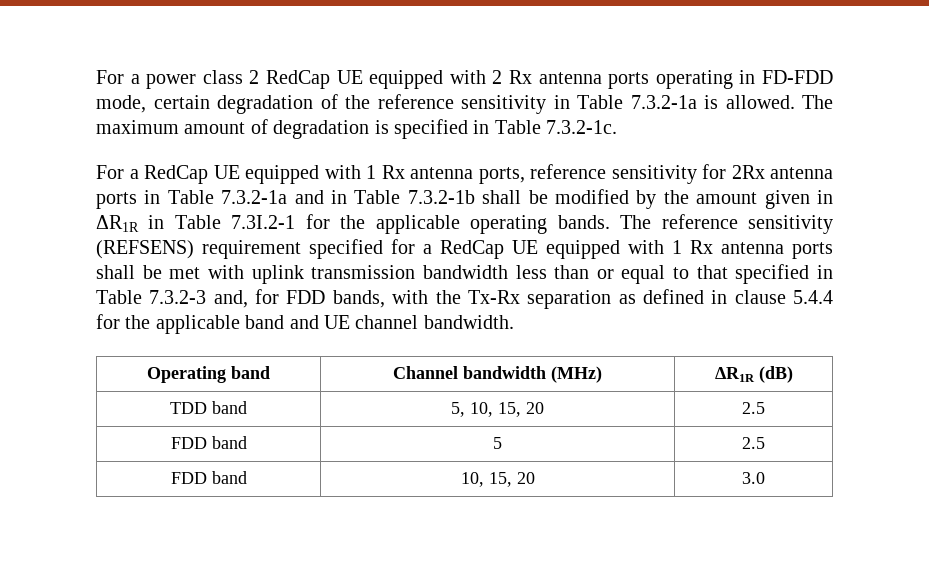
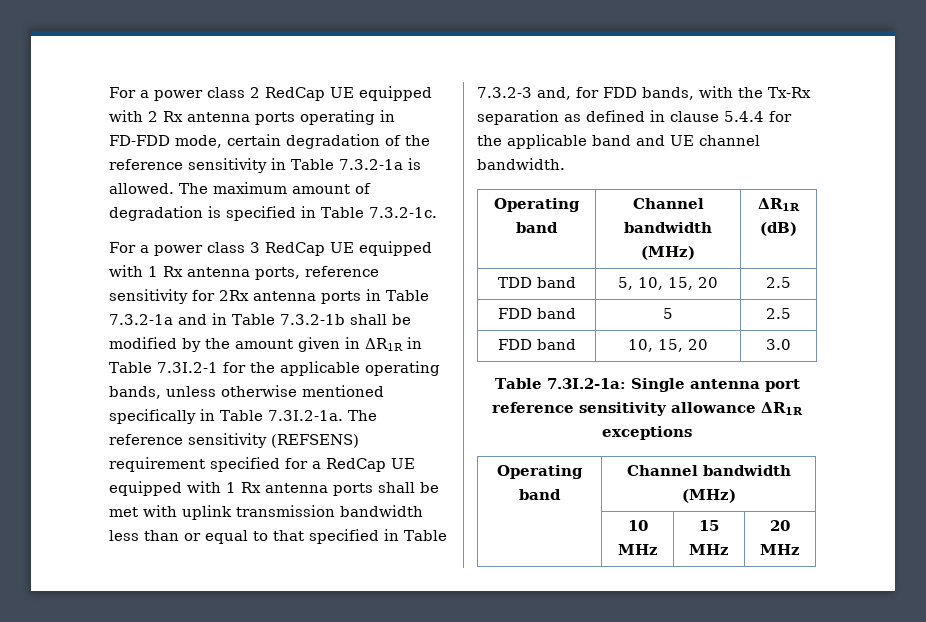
- For a RedCap UE equipped with 1 Rx antenna ports, reference sensitivity for 2Rx antenna ports in Table 7.3.2-1a and in Table 7.3.2-1b shall be modified by the amount given in ΔR1R in Table 7.3I.2-1 for the applicable operating bands. The reference sensitivity (REFSENS) requirement specified for a RedCap UE equipped with 1 Rx antenna ports shall be met with uplink transmission bandwidth less than or equal to that specified in Table 7.3.2-3 and, for FDD bands, with the Tx-Rx separation as defined in clause 5.4.4 for the applicable band and UE channel bandwidth.
+ For a power class 3 RedCap UE equipped with 1 Rx antenna ports, reference sensitivity for 2Rx antenna ports in Table 7.3.2-1a and in Table 7.3.2-1b shall be modified by the amount given in ΔR1R in Table 7.3I.2-1 for the applicable operating bands, unless otherwise mentioned specifically in Table 7.3I.2-1a. The reference sensitivity (REFSENS) requirement specified for a RedCap UE equipped with 1 Rx antenna ports shall be met with uplink transmission bandwidth less than or equal to that specified in Table 7.3.2-3 and, for FDD bands, with the Tx-Rx separation as defined in clause 5.4.4 for the applicable band and UE channel bandwidth.
+ Table 7.3I.2-1a: Single antenna port reference sensitivity allowance ΔR1R exceptions
+ Operating band | Channel bandwidth (MHz)
+ | 10 MHz | 15 MHz | 20 MHz

